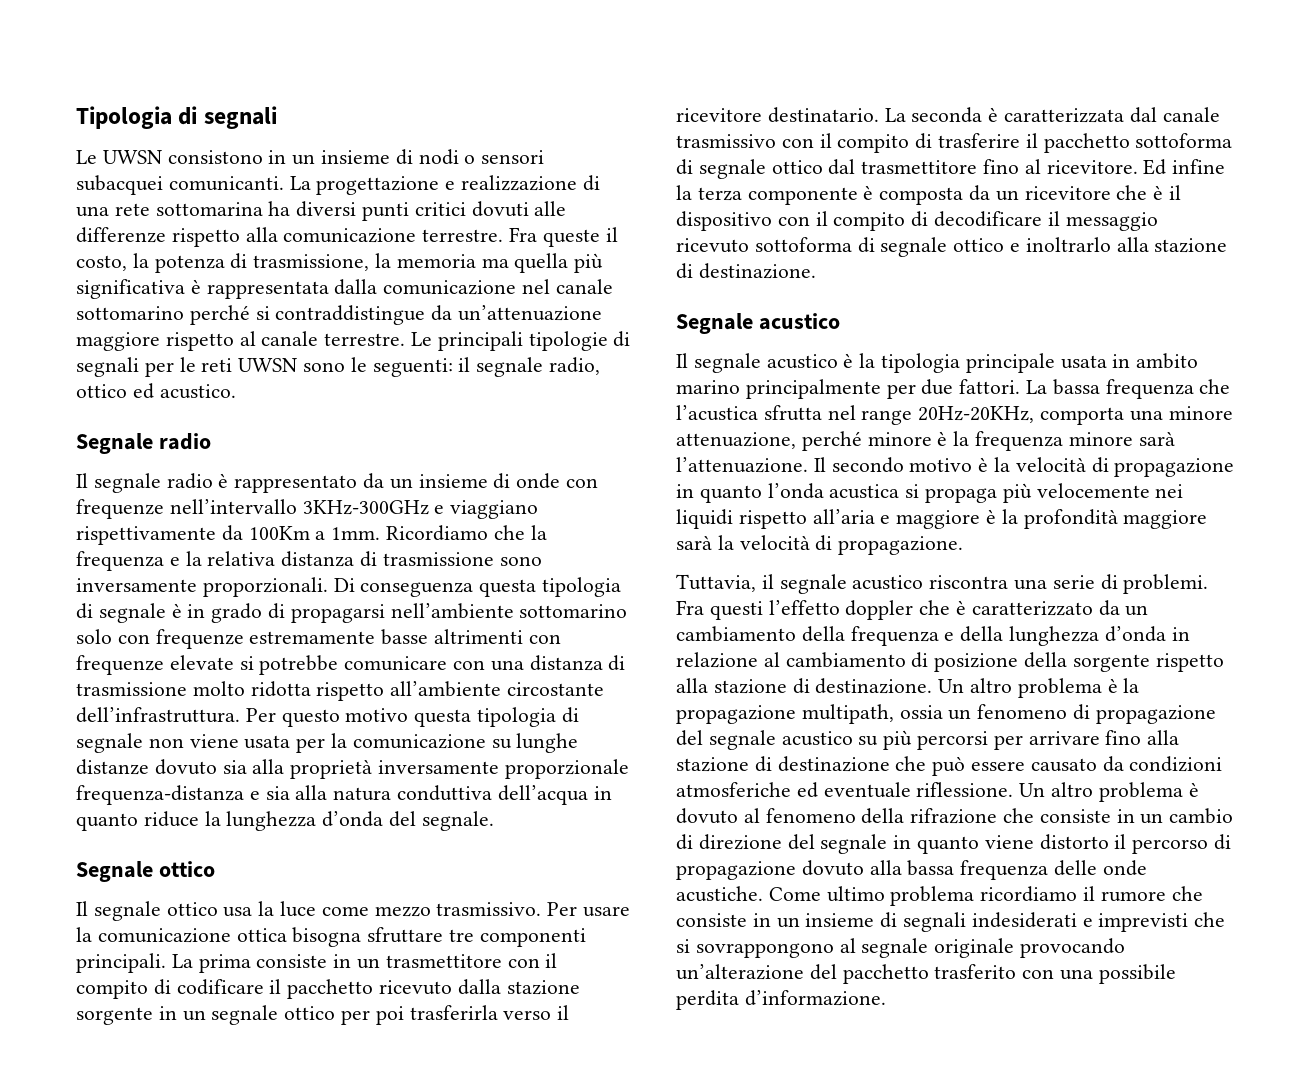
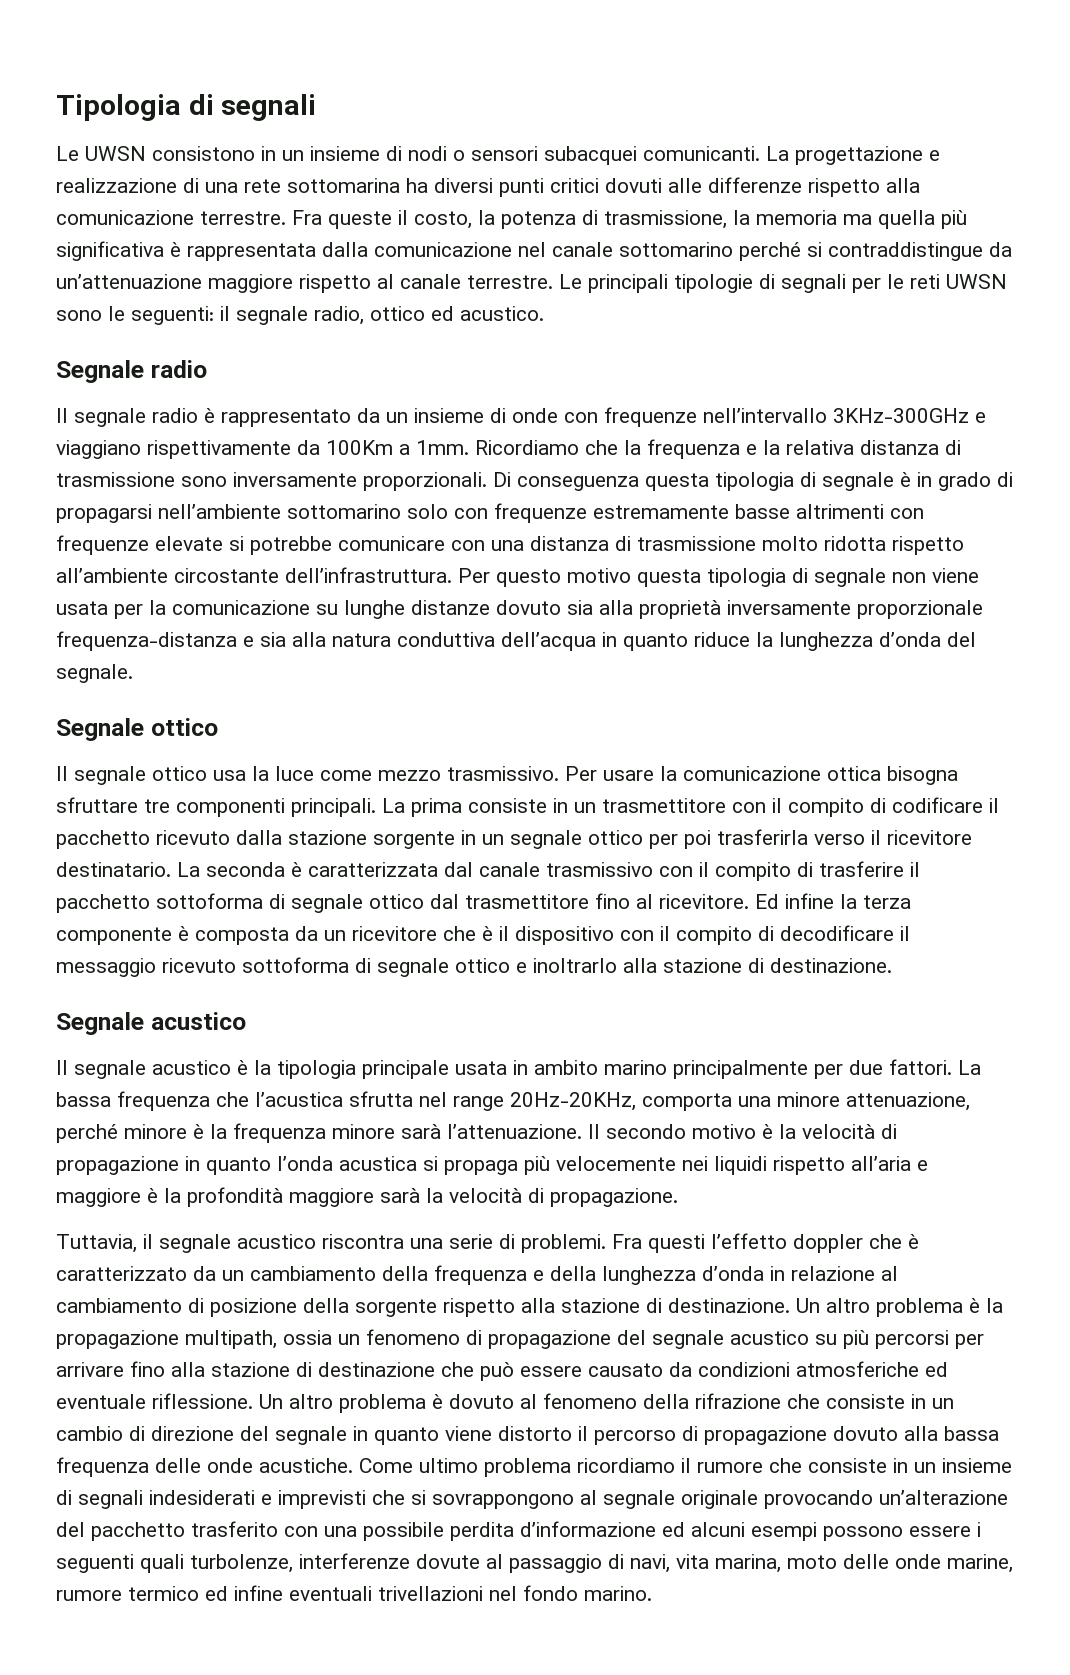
- Come ultimo problema ricordiamo il rumore che consiste in un insieme di segnali indesiderati e imprevisti che si sovrappongono al segnale originale provocando un’alterazione del pacchetto trasferito con una possibile perdita d’informazione.
+ Come ultimo problema ricordiamo il rumore che consiste in un insieme di segnali indesiderati e imprevisti che si sovrappongono al segnale originale provocando un’alterazione del pacchetto trasferito con una possibile perdita d’informazione ed alcuni esempi possono essere i seguenti quali turbolenze, interferenze dovute al passaggio di navi, vita marina, moto delle onde marine, rumore termico ed infine eventuali trivellazioni nel fondo marino.

